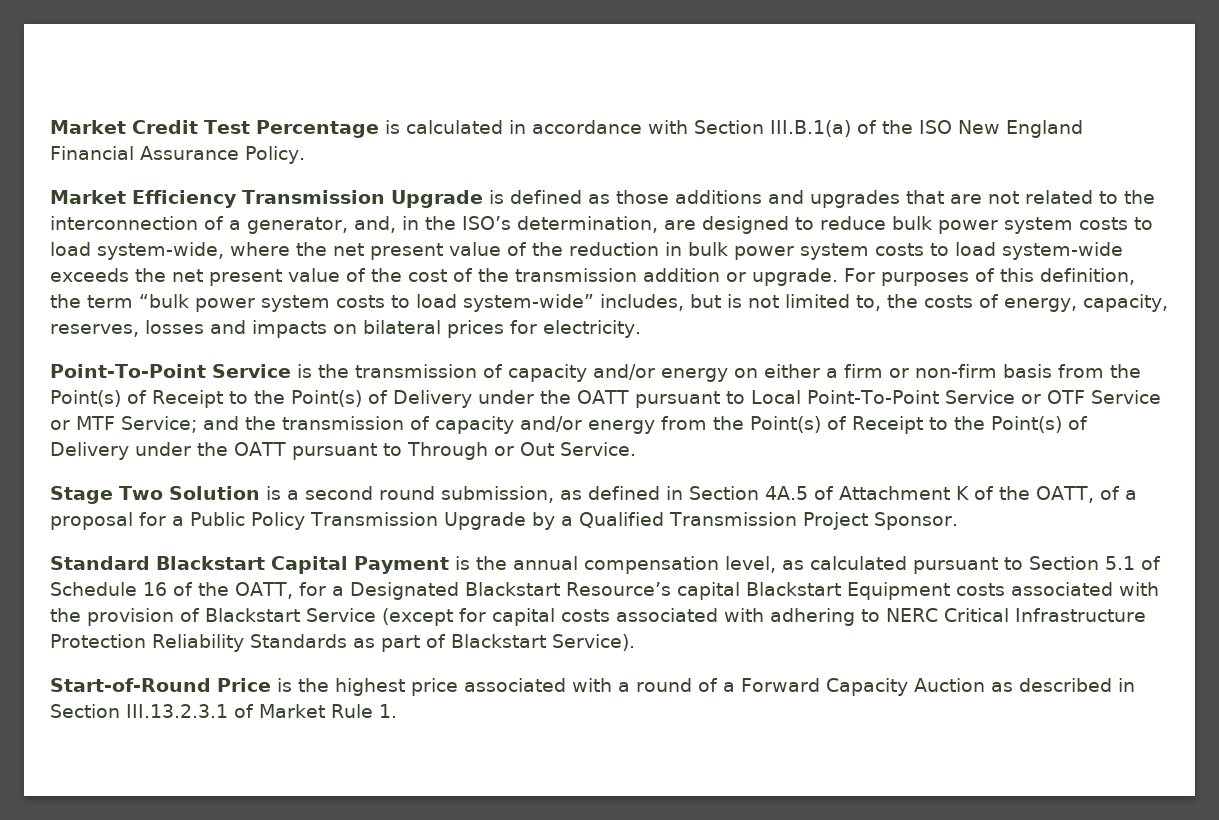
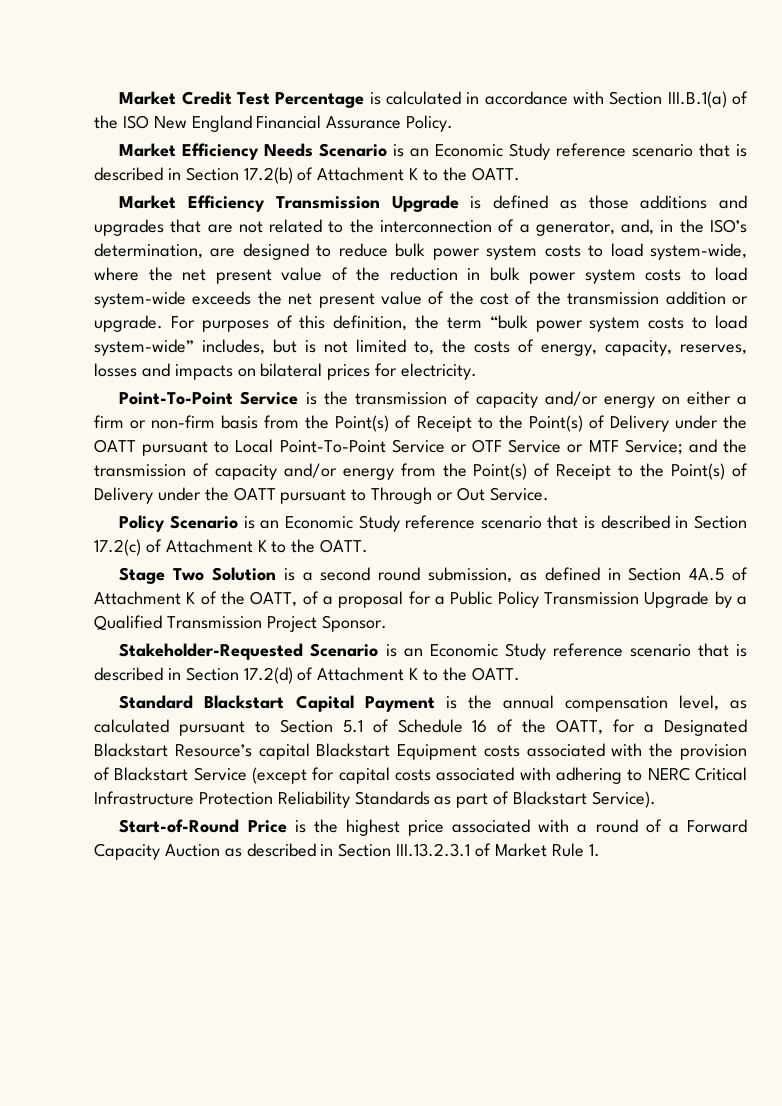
+ Market Efficiency Needs Scenario is an Economic Study reference scenario that is described in Section 17.2(b) of Attachment K to the OATT.
+ Policy Scenario is an Economic Study reference scenario that is described in Section 17.2(c) of Attachment K to the OATT.
+ Stakeholder-Requested Scenario is an Economic Study reference scenario that is described in Section 17.2(d) of Attachment K to the OATT.

